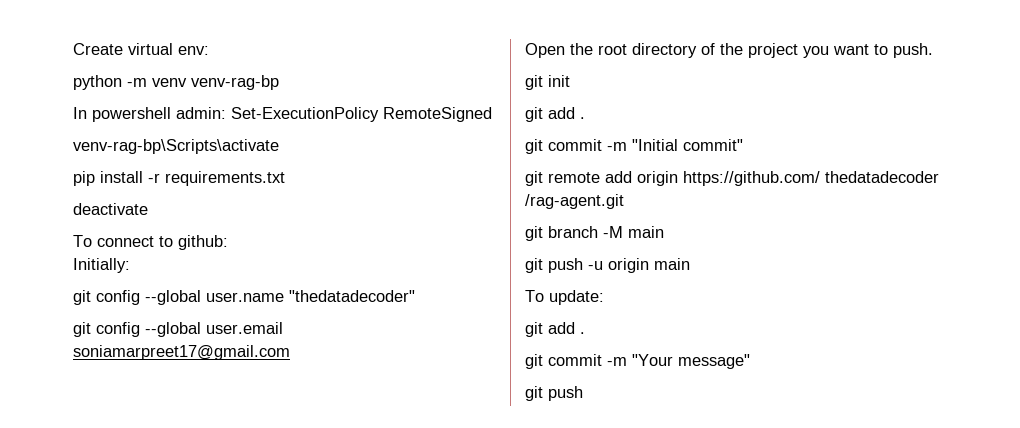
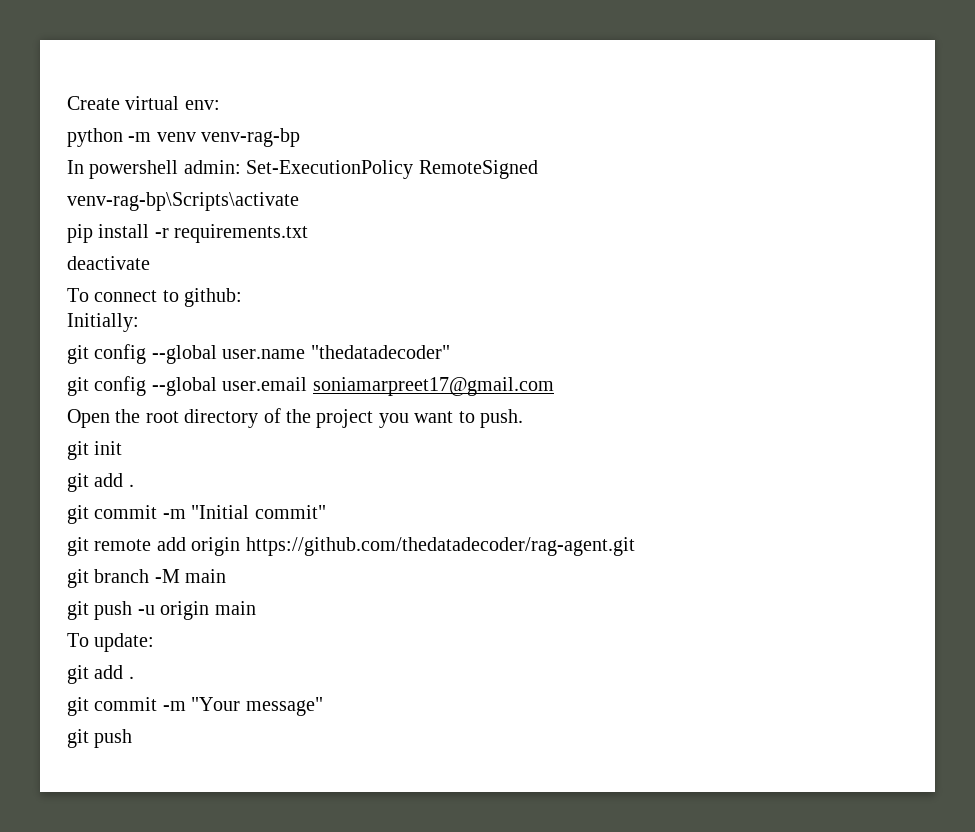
- git remote add origin https://github.com/ thedatadecoder /rag-agent.git
+ git remote add origin https://github.com/thedatadecoder/rag-agent.git

